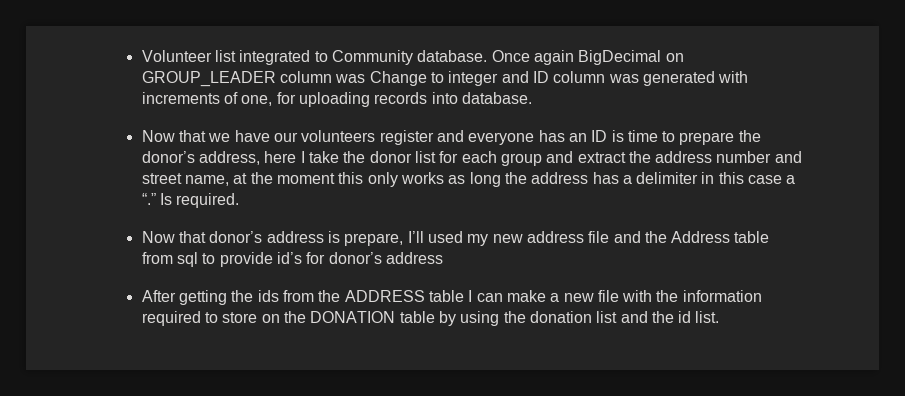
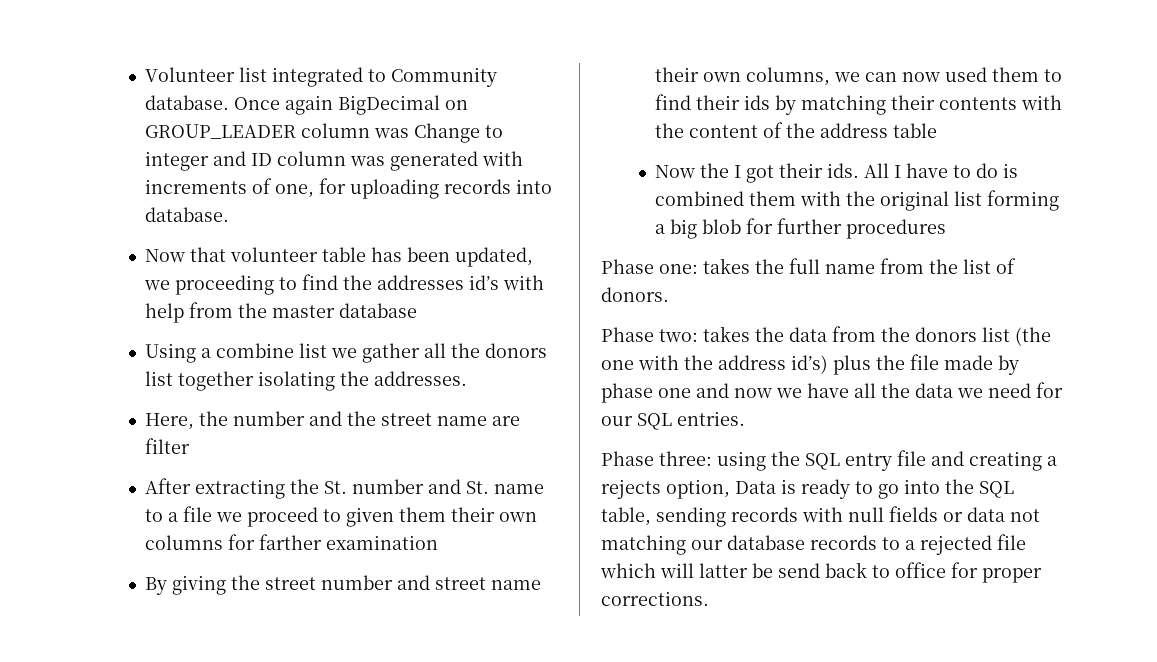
- Now that we have our volunteers register and everyone has an ID is time to prepare the donor’s address, here I take the donor list for each group and extract the address number and street name, at the moment this only works as long the address has a delimiter in this case a “.” Is required.
- Now that donor’s address is prepare, I’ll used my new address file and the Address table from sql to provide id’s for donor’s address
- After getting the ids from the ADDRESS table I can make a new file with the information required to store on the DONATION table by using the donation list and the id list.
+ Now that volunteer table has been updated, we proceeding to find the addresses id’s with help from the master database
+ Using a combine list we gather all the donors list together isolating the addresses.
+ Here, the number and the street name are filter
+ After extracting the St. number and St. name to a file we proceed to given them their own columns for farther examination
+ By giving the street number and street name their own columns, we can now used them to find their ids by matching their contents with the content of the address table
+ Now the I got their ids. All I have to do is combined them with the original list forming a big blob for further procedures
+ Phase one: takes the full name from the list of donors.
+ Phase two: takes the data from the donors list (the one with the address id’s) plus the file made by phase one and now we have all the data we need for our SQL entries.
+ Phase three: using the SQL entry file and creating a rejects option, Data is ready to go into the SQL table, sending records with null fields or data not matching our database records to a rejected file which will latter be send back to office for proper corrections.

